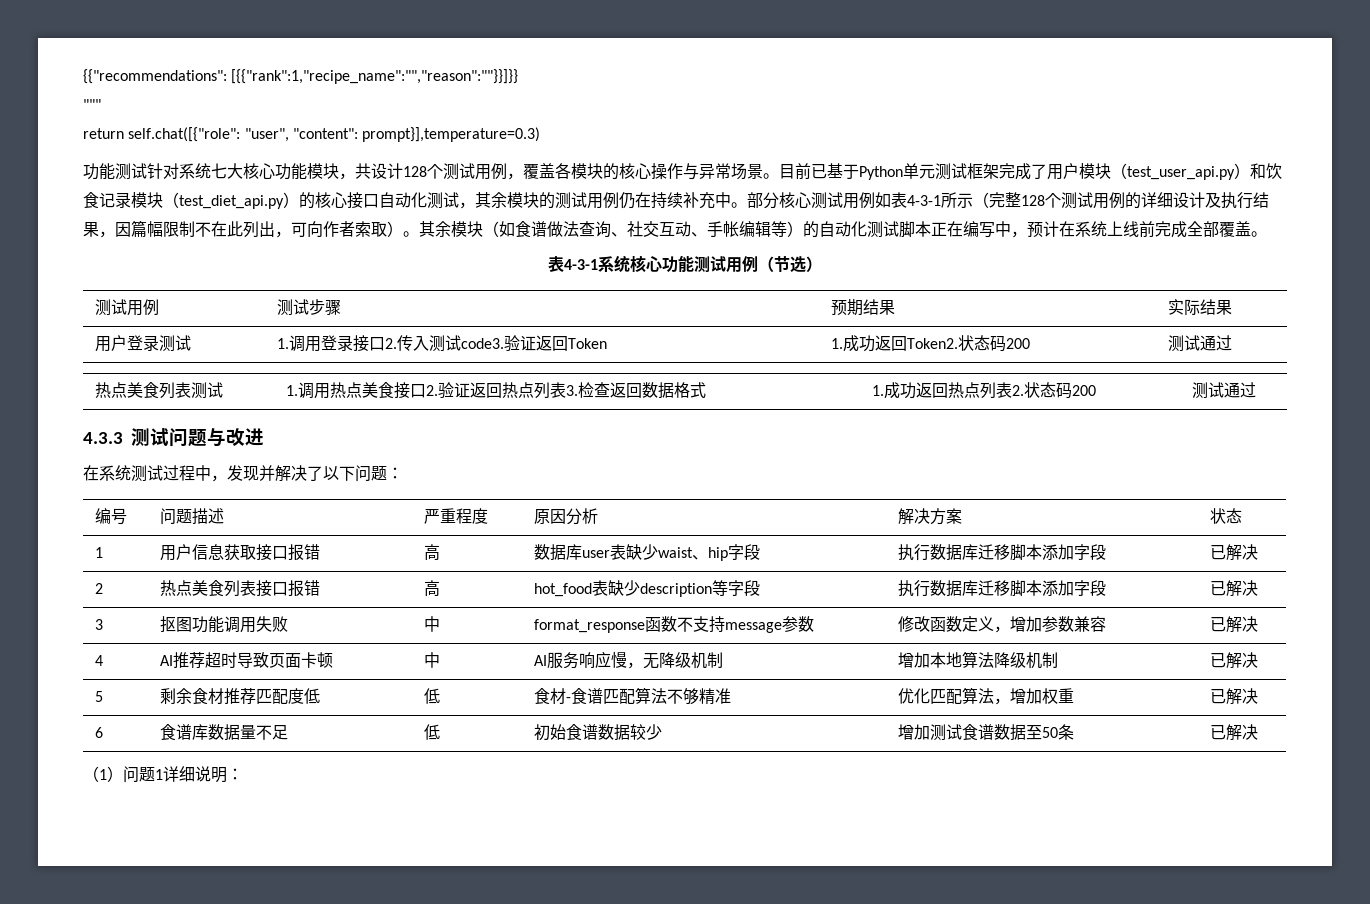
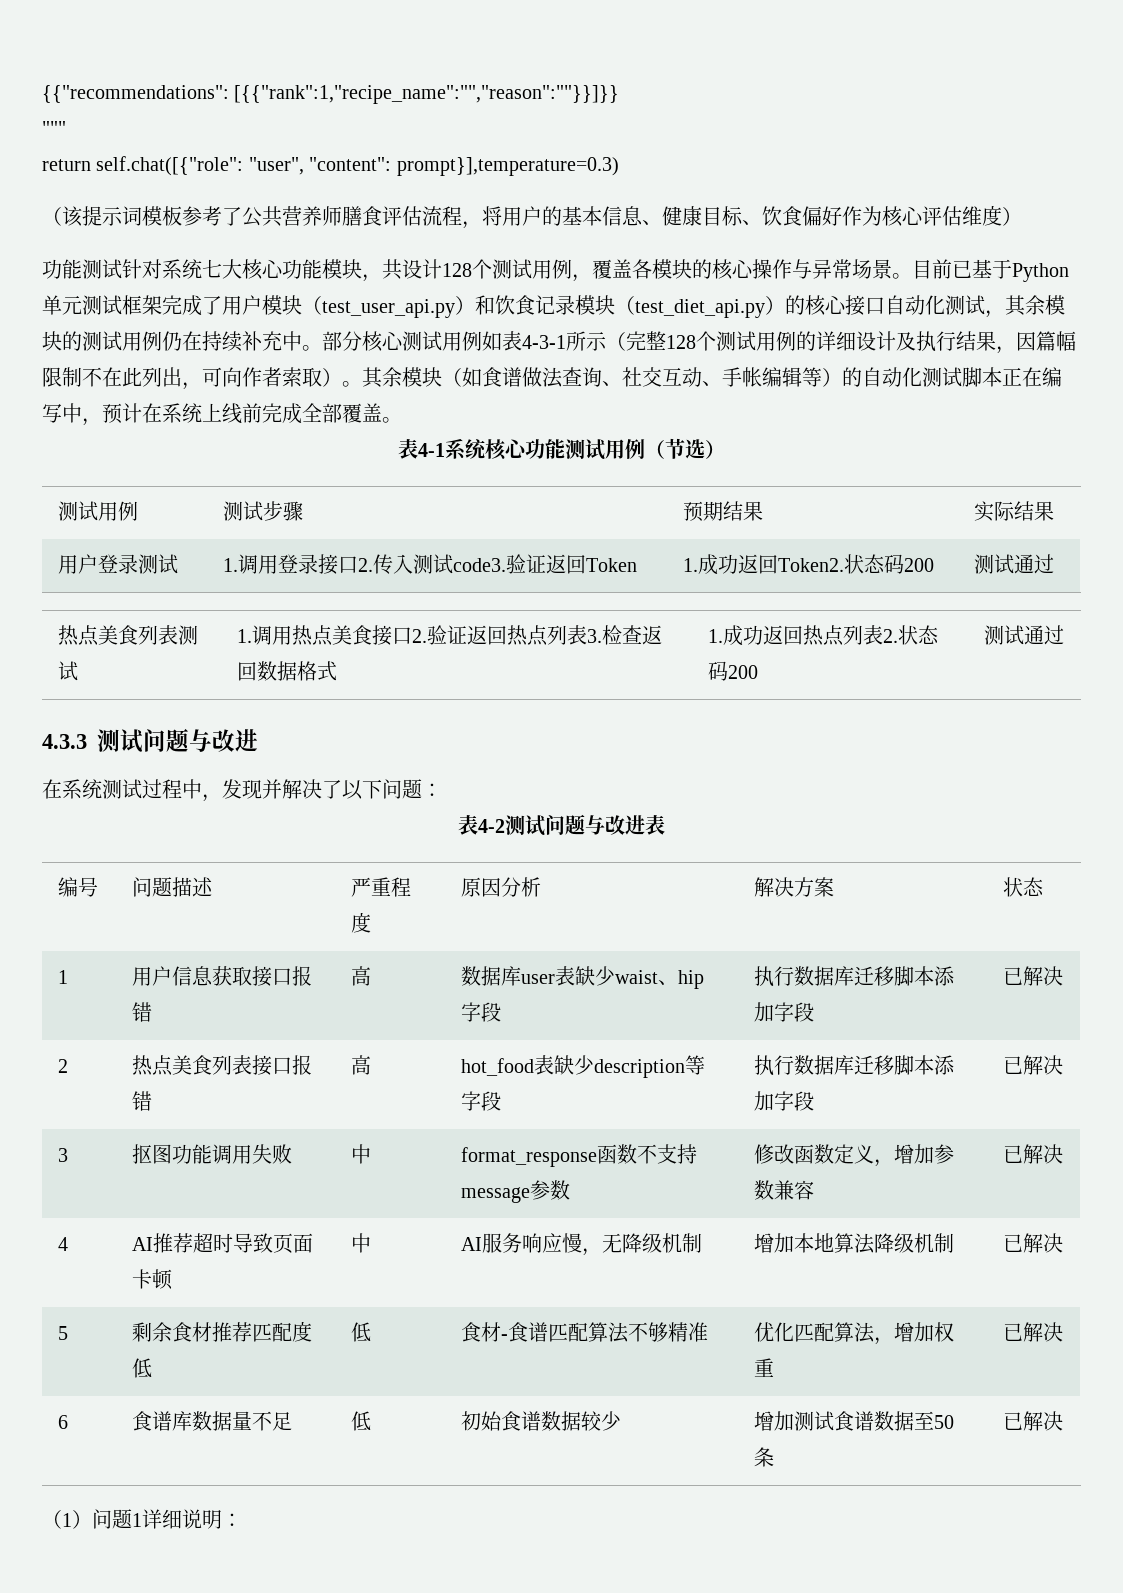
+ （该提示词模板参考了公共营养师膳食评估流程，将用户的基本信息、健康目标、饮食偏好作为核心评估维度）
- 表4-3-1系统核心功能测试用例（节选）
+ 表4-1系统核心功能测试用例（节选）
+ 表4-2测试问题与改进表

